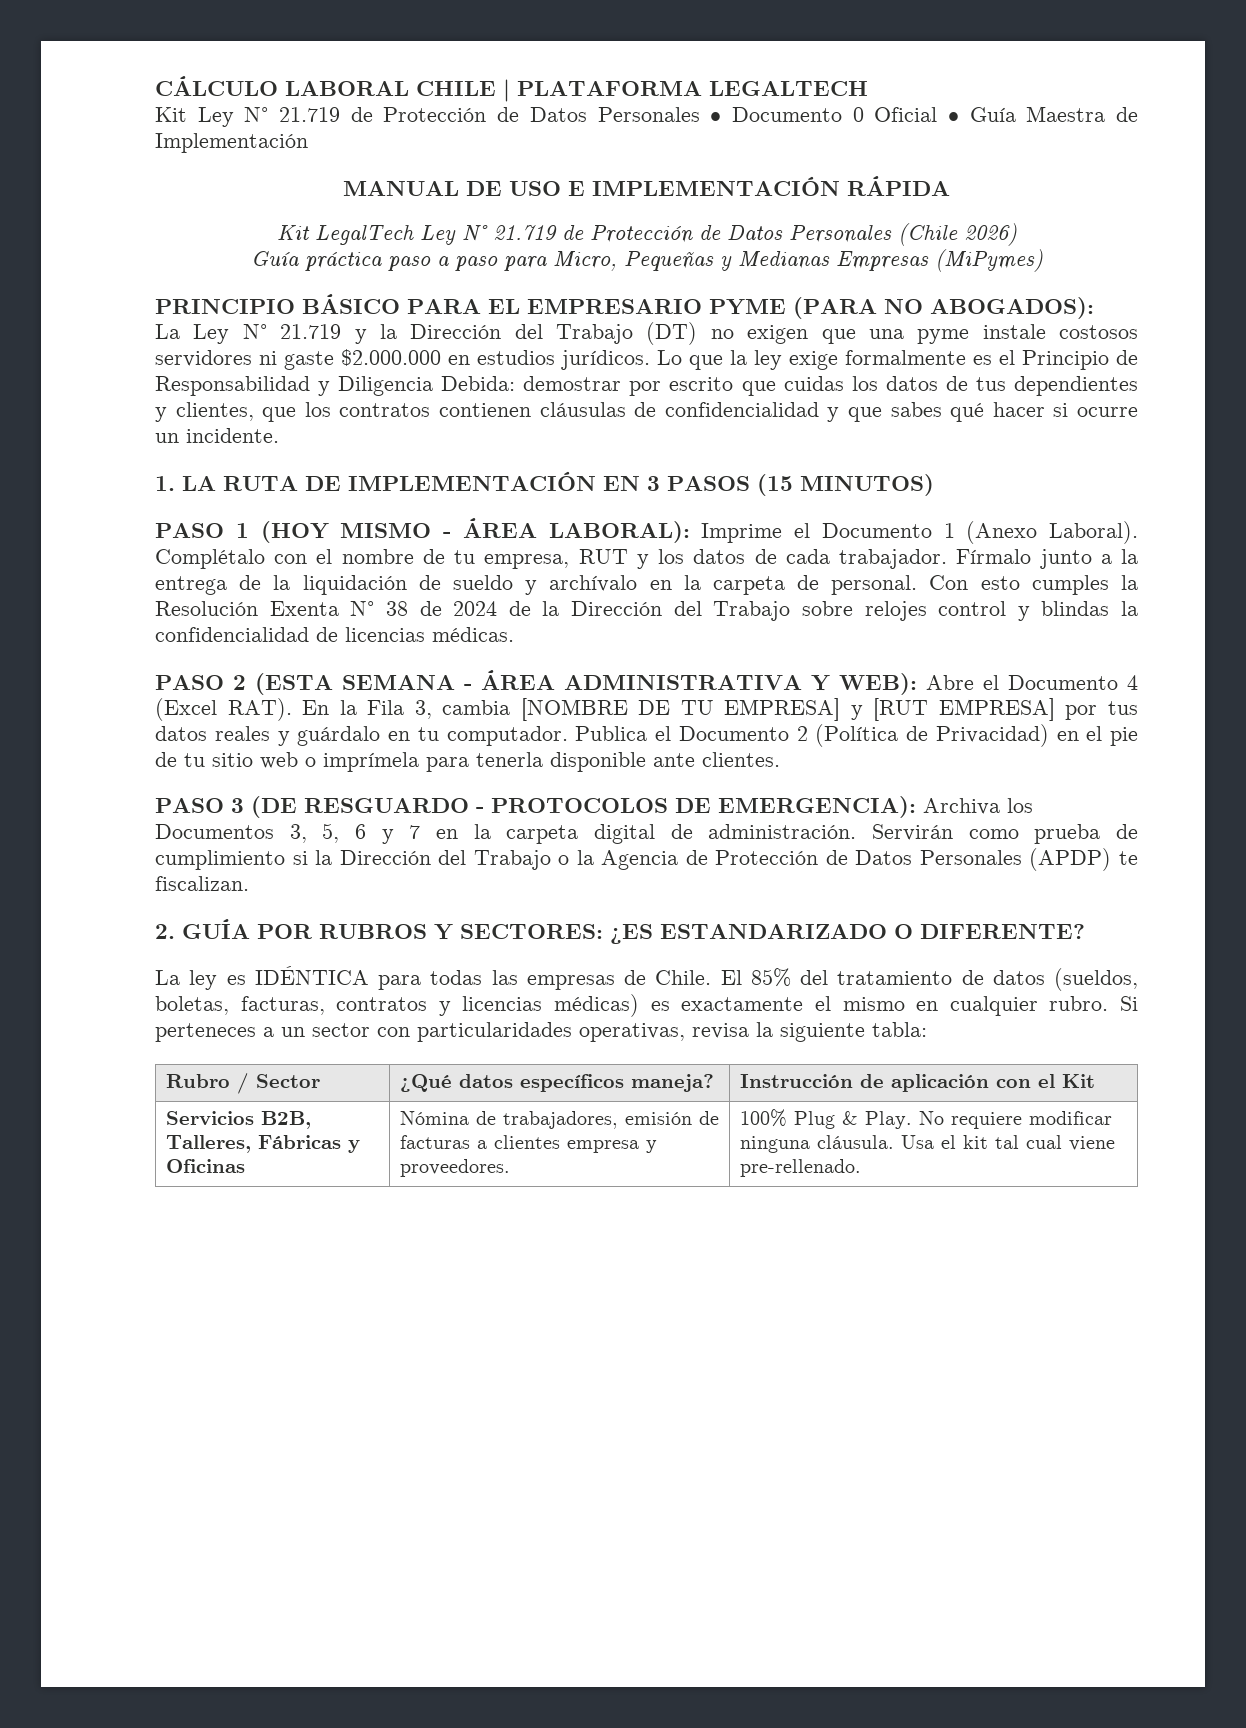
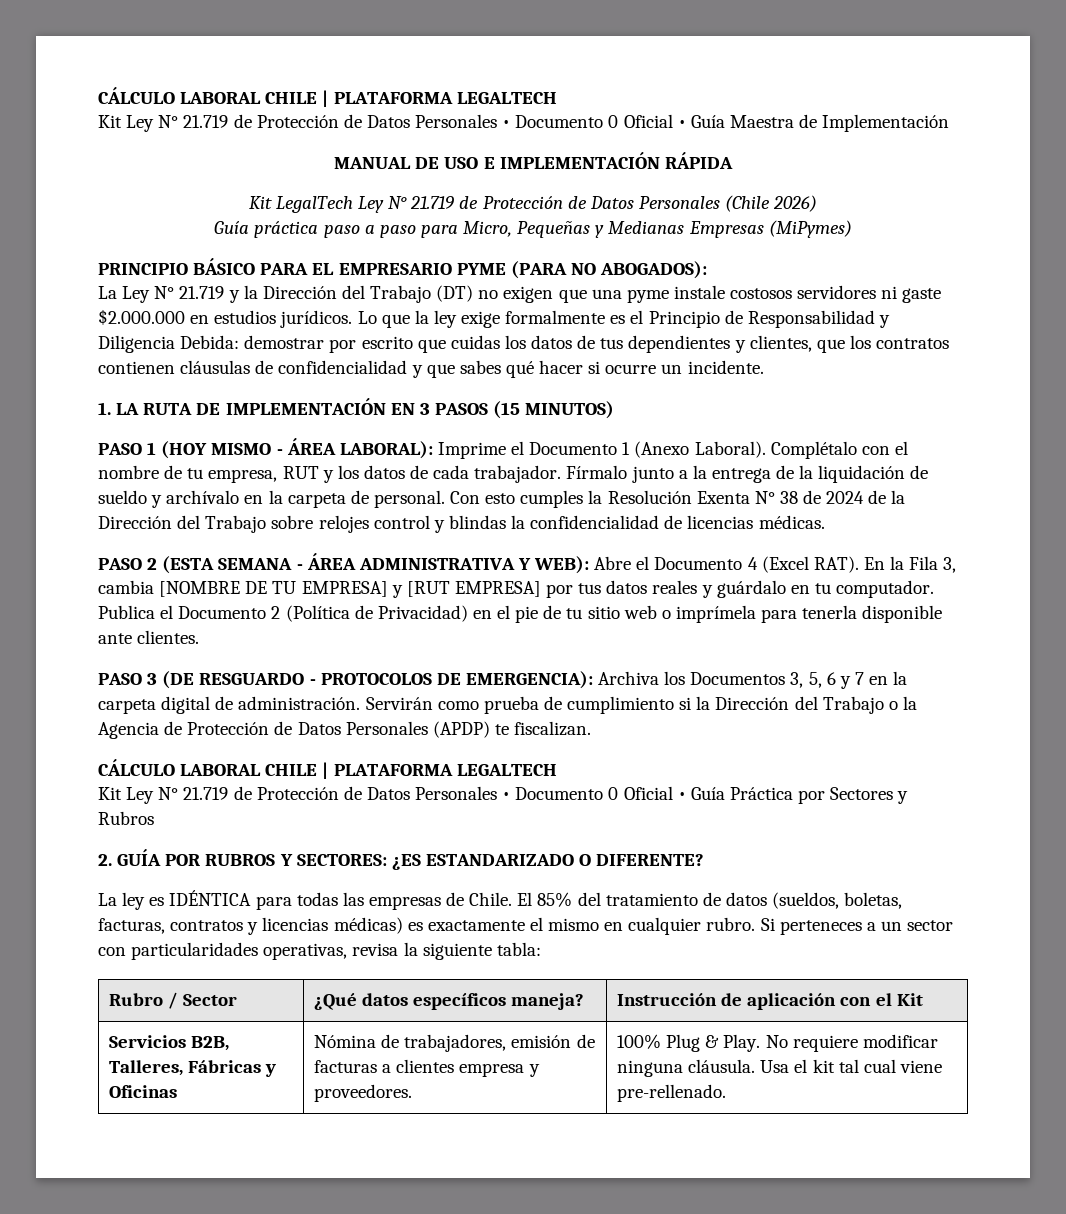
  Servirán como prueba de cumplimiento si la Dirección del Trabajo o la Agencia de Protección de Datos Personales (APDP) te fiscalizan.
+ CÁLCULO LABORAL CHILE | PLATAFORMA LEGALTECH
+ Kit Ley N° 21.719 de Protección de Datos Personales • Documento 0 Oficial • Guía Práctica por Sectores y Rubros

